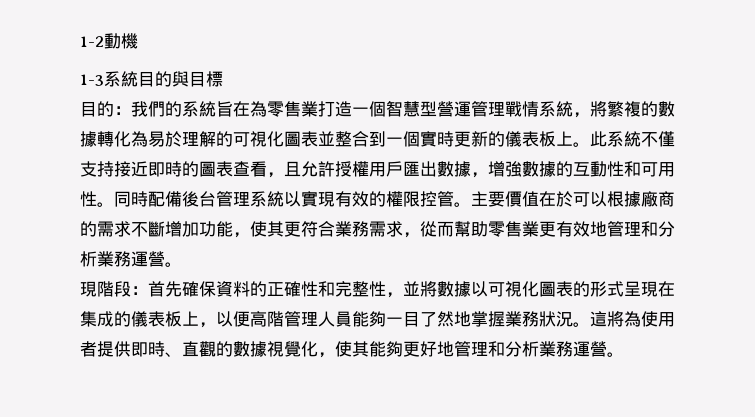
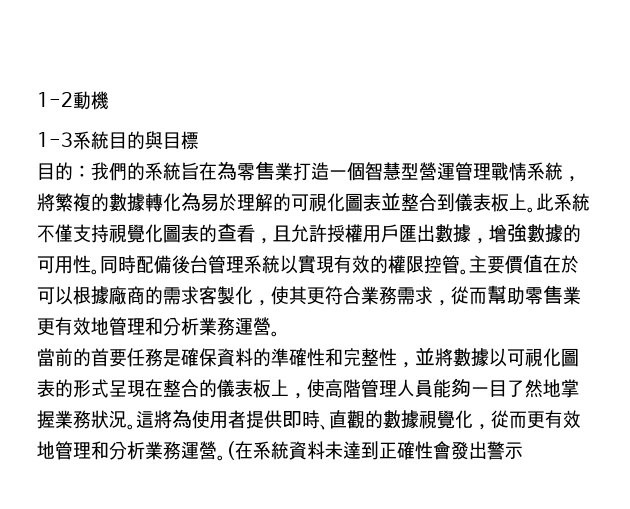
- 目的：我們的系統旨在為零售業打造一個智慧型營運管理戰情系統，將繁複的數據轉化為易於理解的可視化圖表並整合到一個實時更新的儀表板上。
+ 目的：我們的系統旨在為零售業打造一個智慧型營運管理戰情系統，將繁複的數據轉化為易於理解的可視化圖表並整合到儀表板上。
- 此系統不僅支持接近即時的圖表查看，且允許授權用戶匯出數據，增強數據的互動性和可用性。
+ 此系統不僅支持視覺化圖表的查看，且允許授權用戶匯出數據，增強數據的可用性。
- 主要價值在於可以根據廠商的需求不斷增加功能，使其更符合業務需求，從而幫助零售業更有效地管理和分析業務運營。
+ 主要價值在於可以根據廠商的需求客製化，使其更符合業務需求，從而幫助零售業更有效地管理和分析業務運營。
- 現階段：首先確保資料的正確性和完整性，並將數據以可視化圖表的形式呈現在集成的儀表板上，以便高階管理人員能夠一目了然地掌握業務狀況。
+ 當前的首要任務是確保資料的準確性和完整性，並將數據以可視化圖表的形式呈現在整合的儀表板上，使高階管理人員能夠一目了然地掌握業務狀況。
- 這將為使用者提供即時、直觀的數據視覺化，使其能夠更好地管理和分析業務運營。
+ 這將為使用者提供即時、直觀的數據視覺化，從而更有效地管理和分析業務運營。(在系統資料未達到正確性會發出警示

